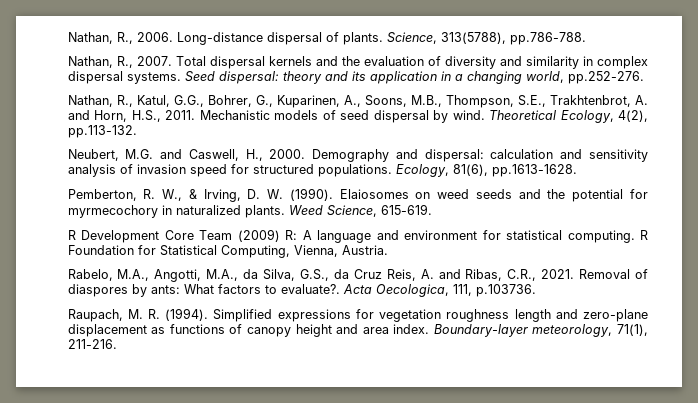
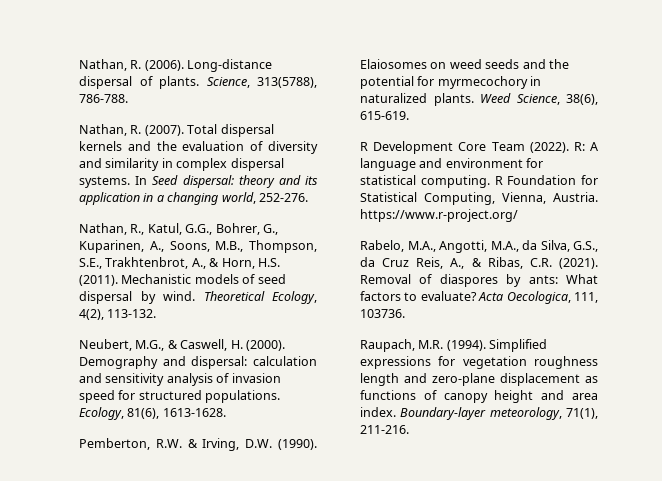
- Nathan, R., 2006.
+ Nathan, R. (2006).
- Science, 313(5788), pp.786-788.
- Nathan, R., 2007.
+ Science, 313(5788), 786-788.
+ Nathan, R. (2007).
- Seed dispersal: theory and its application in a changing world, pp.252-276.
+ In Seed dispersal: theory and its application in a changing world, 252-276.
- Nathan, R., Katul, G.G., Bohrer, G., Kuparinen, A., Soons, M.B., Thompson, S.E., Trakhtenbrot, A. and Horn, H.S., 2011.
+ Nathan, R., Katul, G.G., Bohrer, G., Kuparinen, A., Soons, M.B., Thompson, S.E., Trakhtenbrot, A., & Horn, H.S. (2011).
- Theoretical Ecology, 4(2), pp.113-132.
+ Theoretical Ecology, 4(2), 113-132.
- Neubert, M.G. and Caswell, H., 2000.
+ Neubert, M.G., & Caswell, H. (2000).
- Ecology, 81(6), pp.1613-1628.
+ Ecology, 81(6), 1613-1628.
- Pemberton, R. W., & Irving, D. W. (1990).
+ Pemberton, R.W. & Irving, D.W. (1990).
- Weed Science, 615-619.
+ Weed Science, 38(6), 615-619.
- R Development Core Team (2009) R: A language and environment for statistical computing.
+ R Development Core Team (2022). R: A language and environment for statistical computing.
- R Foundation for Statistical Computing, Vienna, Austria.
+ R Foundation for Statistical Computing, Vienna, Austria. https://www.r-project.org/
- Rabelo, M.A., Angotti, M.A., da Silva, G.S., da Cruz Reis, A. and Ribas, C.R., 2021.
+ Rabelo, M.A., Angotti, M.A., da Silva, G.S., da Cruz Reis, A., & Ribas, C.R. (2021).
- Removal of diaspores by ants: What factors to evaluate?.
+ Removal of diaspores by ants: What factors to evaluate?
- Acta Oecologica, 111, p.103736.
+ Acta Oecologica, 111, 103736.
- Raupach, M. R. (1994).
+ Raupach, M.R. (1994).

